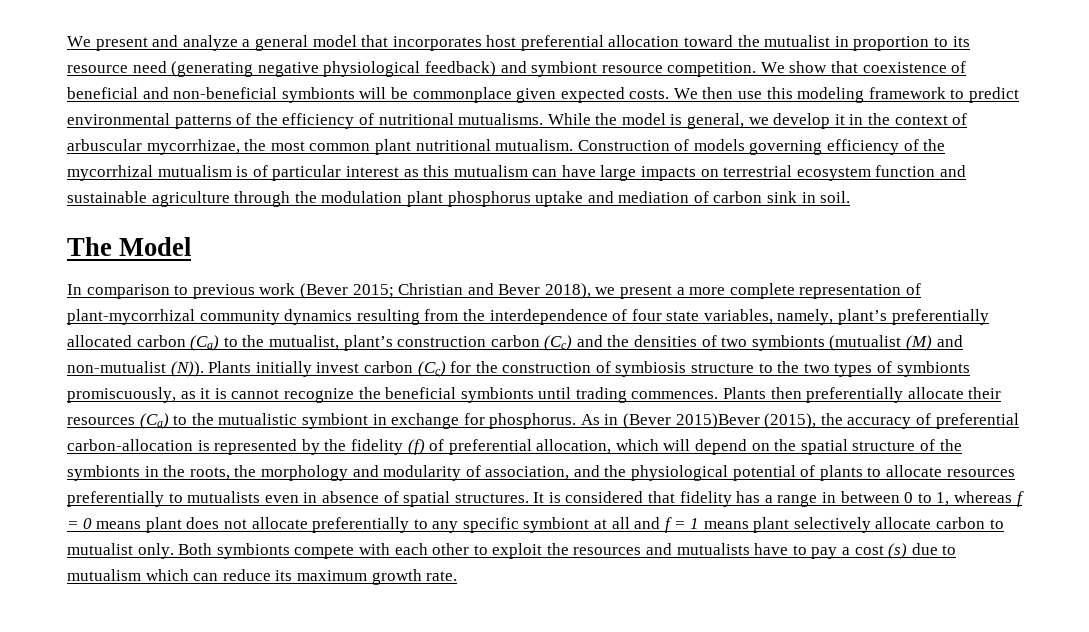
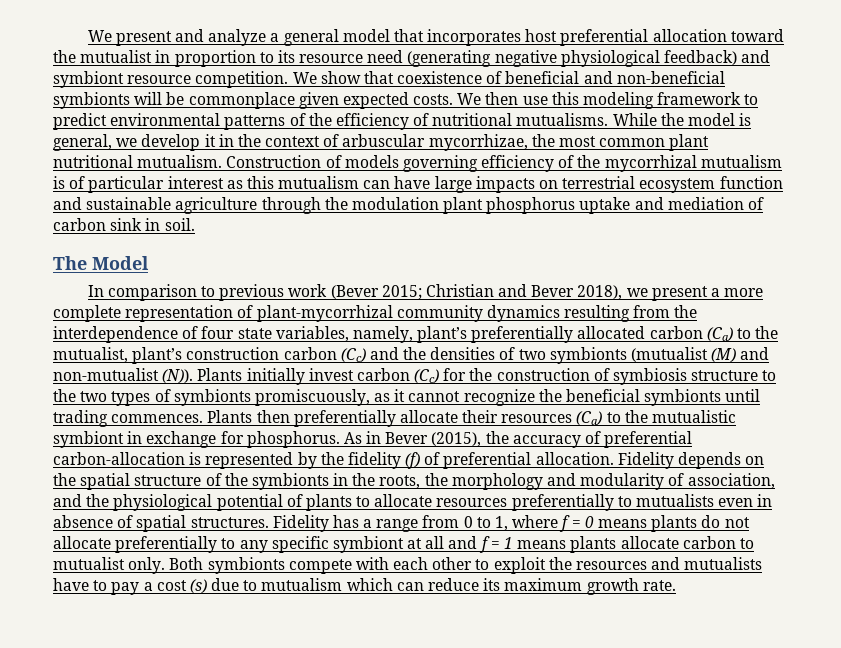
- Christian and Bever 2018), we present a more complete representation of plant-mycorrhizal community dynamics resulting from the interdependence of four state variables, namely, plant’s preferentially allocated carbon (Ca) to the mutualist, plant’s construction carbon (Cc) and the densities of two symbionts (mutualist (M) and non-mutualist (N)). Plants initially invest carbon (Cc) for the construction of symbiosis structure to the two types of symbionts promiscuously, as it is cannot recognize the beneficial symbionts until trading commences.
+ Christian and Bever 2018), we present a more complete representation of plant-mycorrhizal community dynamics resulting from the interdependence of four state variables, namely, plant’s preferentially allocated carbon (Ca) to the mutualist, plant’s construction carbon (Cc) and the densities of two symbionts (mutualist (M) and non-mutualist (N)). Plants initially invest carbon (Cc) for the construction of symbiosis structure to the two types of symbionts promiscuously, as it cannot recognize the beneficial symbionts until trading commences.
- As in (Bever 2015)Bever (2015), the accuracy of preferential carbon-allocation is represented by the fidelity (f) of preferential allocation, which will depend on the spatial structure of the symbionts in the roots, the morphology and modularity of association, and the physiological potential of plants to allocate resources preferentially to mutualists even in absence of spatial structures.
+ As in Bever (2015), the accuracy of preferential carbon-allocation is represented by the fidelity (f) of preferential allocation. Fidelity depends on the spatial structure of the symbionts in the roots, the morphology and modularity of association, and the physiological potential of plants to allocate resources preferentially to mutualists even in absence of spatial structures.
- It is considered that fidelity has a range in between 0 to 1, whereas f = 0 means plant does not allocate preferentially to any specific symbiont at all and f = 1 means plant selectively allocate carbon to mutualist only.
+ Fidelity has a range from 0 to 1, where f = 0 means plants do not allocate preferentially to any specific symbiont at all and f = 1 means plants allocate carbon to mutualist only.

